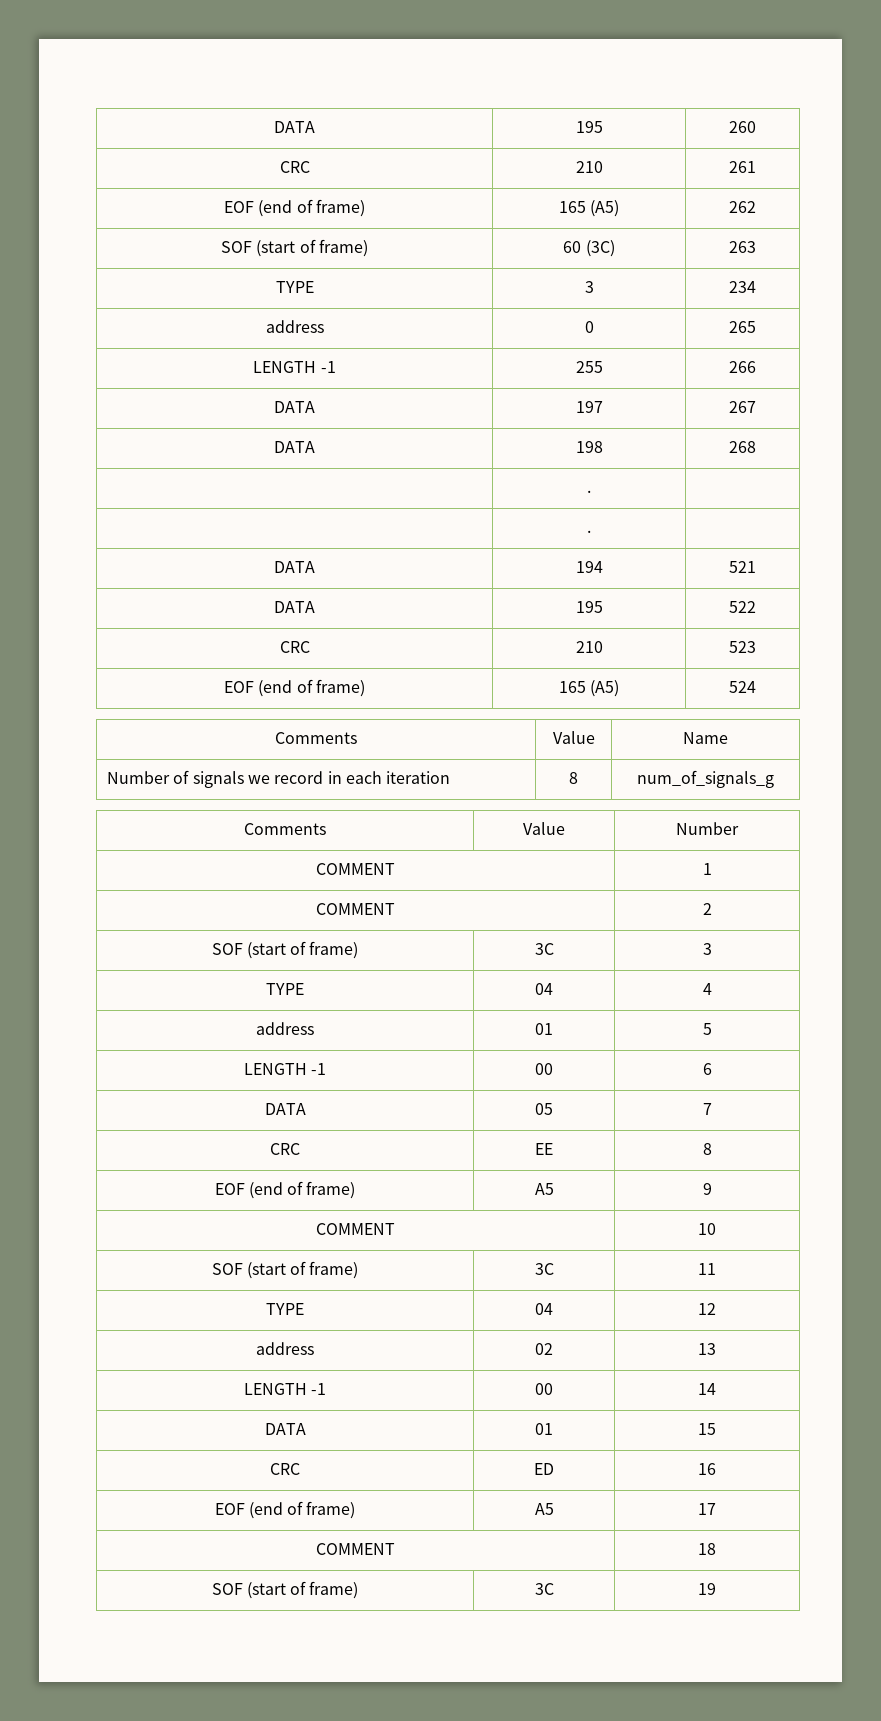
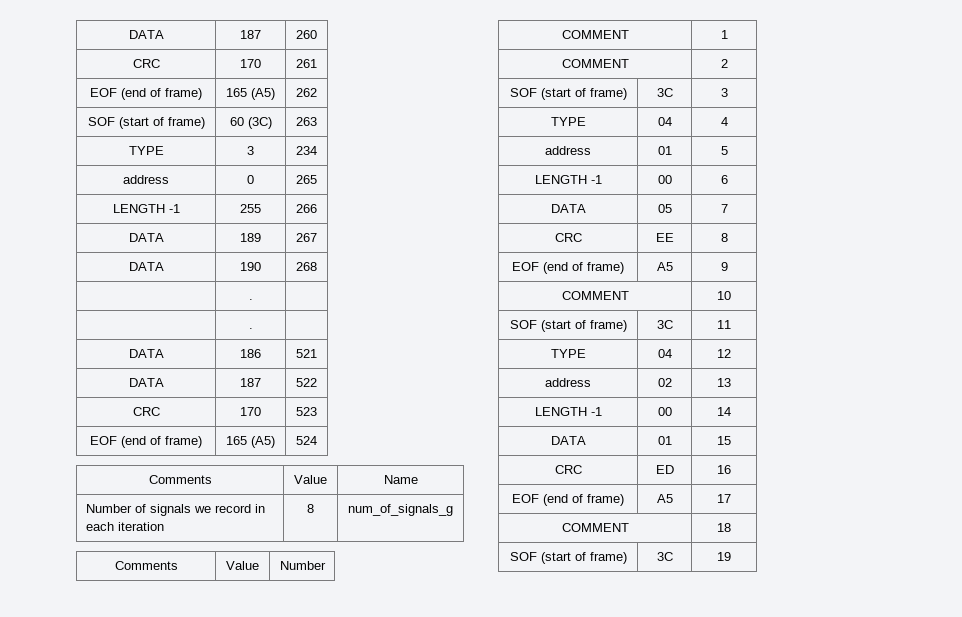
- DATA | 195 | 260
+ DATA | 187 | 260
- CRC | 210 | 261
+ CRC | 170 | 261
- DATA | 197 | 267
+ DATA | 189 | 267
- DATA | 198 | 268
+ DATA | 190 | 268
- DATA | 194 | 521
+ DATA | 186 | 521
- DATA | 195 | 522
+ DATA | 187 | 522
- CRC | 210 | 523
+ CRC | 170 | 523

